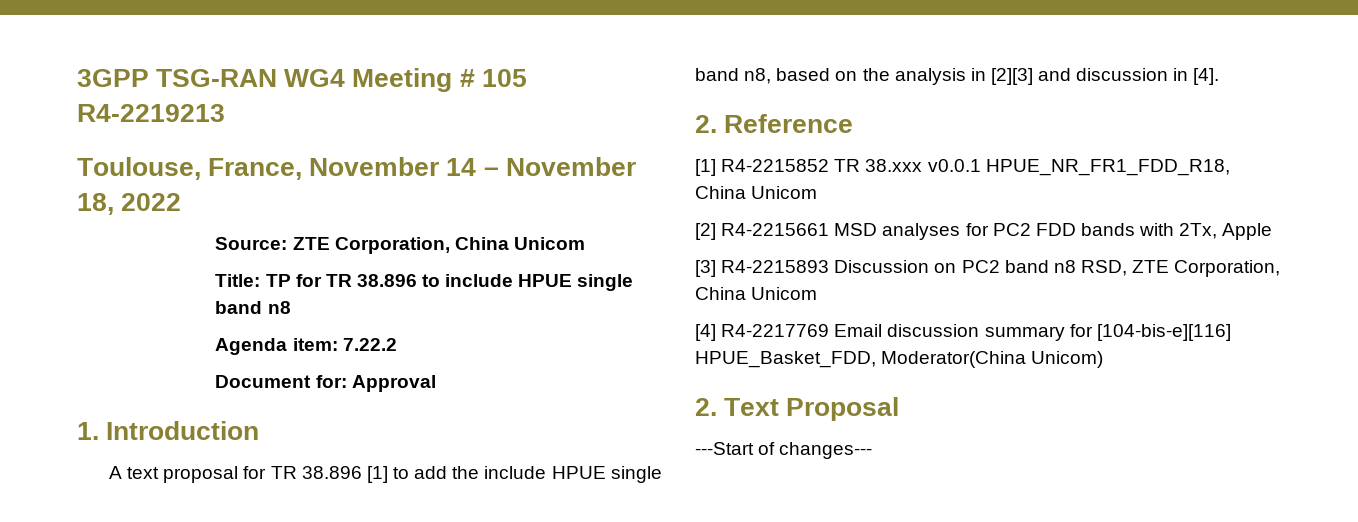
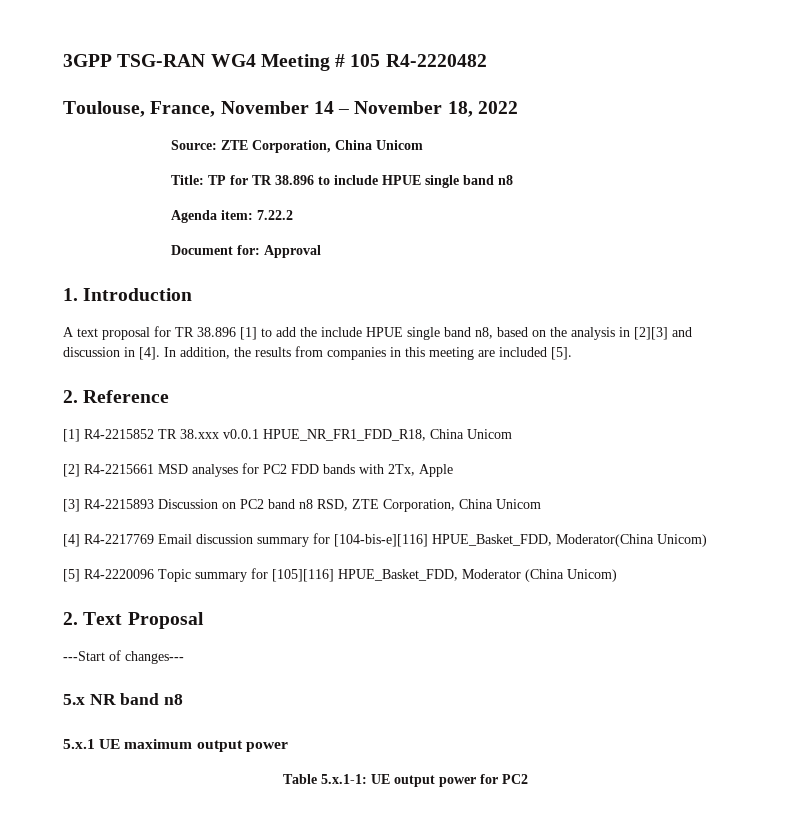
- 3GPP TSG-RAN WG4 Meeting # 105 R4-2219213
+ 3GPP TSG-RAN WG4 Meeting # 105 R4-2220482
+ In addition, the results from companies in this meeting are included [5].
+ [5] R4-2220096 Topic summary for [105][116] HPUE_Basket_FDD, Moderator (China Unicom)
+ 5.x NR band n8
+ 5.x.1 UE maximum output power
+ Table 5.x.1-1: UE output power for PC2

